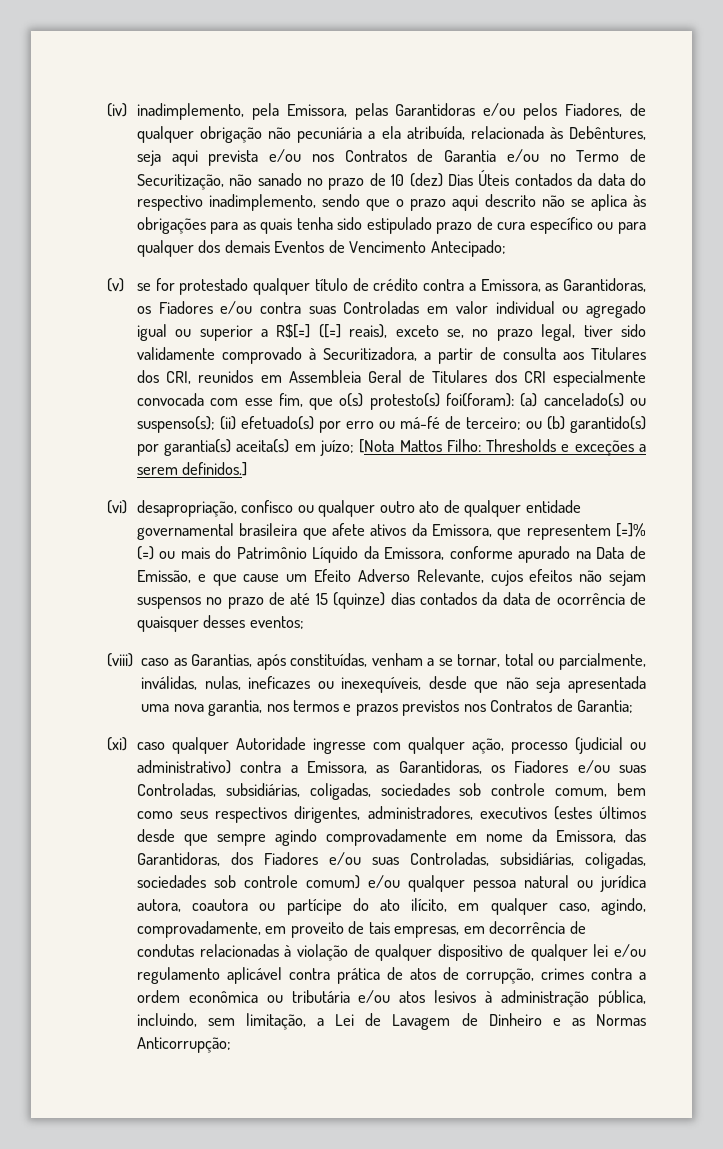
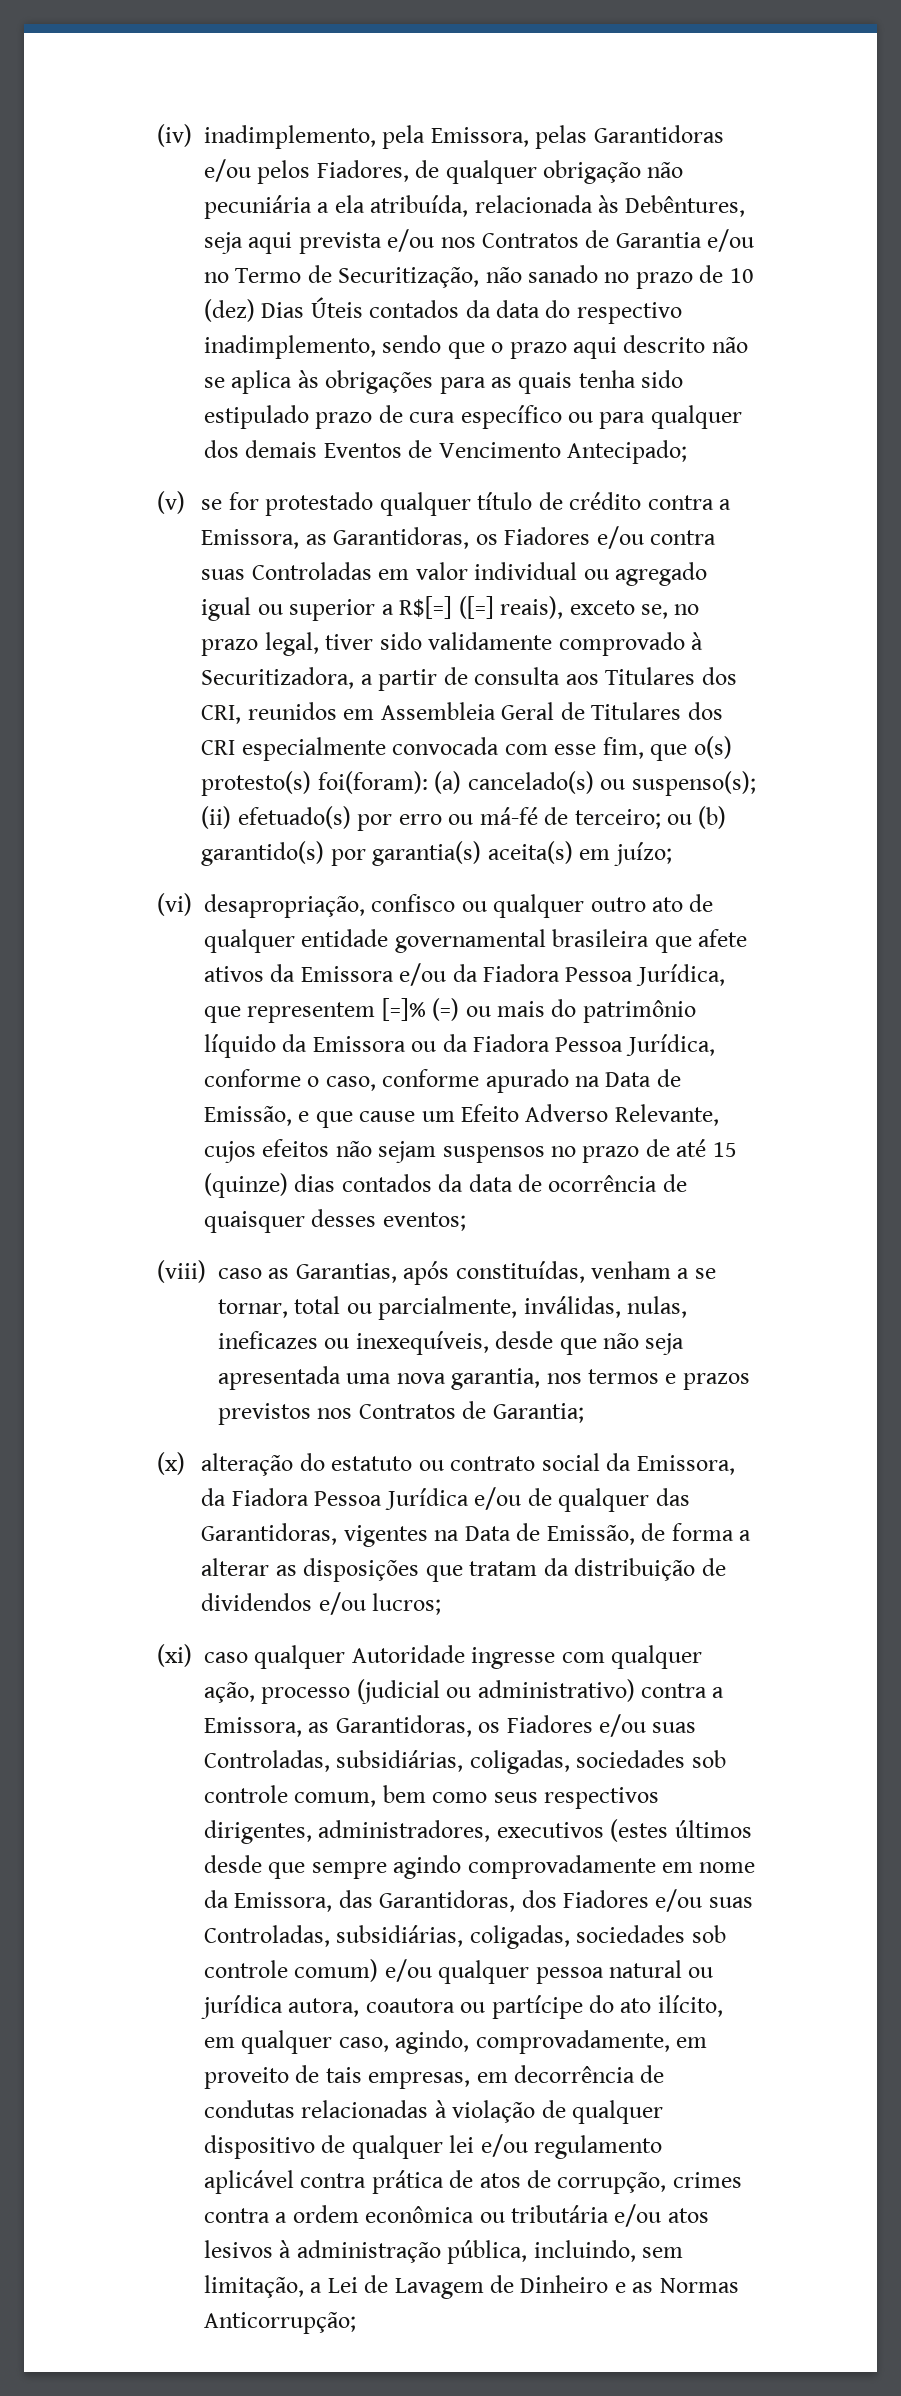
- [Nota Mattos Filho: Thresholds e exceções a serem definidos.]
- (vi) desapropriação, confisco ou qualquer outro ato de qualquer entidade governamental brasileira que afete ativos da Emissora, que representem [=]% (=) ou mais do Patrimônio Líquido da Emissora, conforme apurado na Data de Emissão, e que cause um Efeito Adverso Relevante, cujos efeitos não sejam suspensos no prazo de até 15 (quinze) dias contados da data de ocorrência de quaisquer desses eventos;
+ (vi) desapropriação, confisco ou qualquer outro ato de qualquer entidade governamental brasileira que afete ativos da Emissora e/ou da Fiadora Pessoa Jurídica, que representem [=]% (=) ou mais do patrimônio líquido da Emissora ou da Fiadora Pessoa Jurídica, conforme o caso, conforme apurado na Data de Emissão, e que cause um Efeito Adverso Relevante, cujos efeitos não sejam suspensos no prazo de até 15 (quinze) dias contados da data de ocorrência de quaisquer desses eventos;
+ (x) alteração do estatuto ou contrato social da Emissora, da Fiadora Pessoa Jurídica e/ou de qualquer das Garantidoras, vigentes na Data de Emissão, de forma a alterar as disposições que tratam da distribuição de dividendos e/ou lucros;

